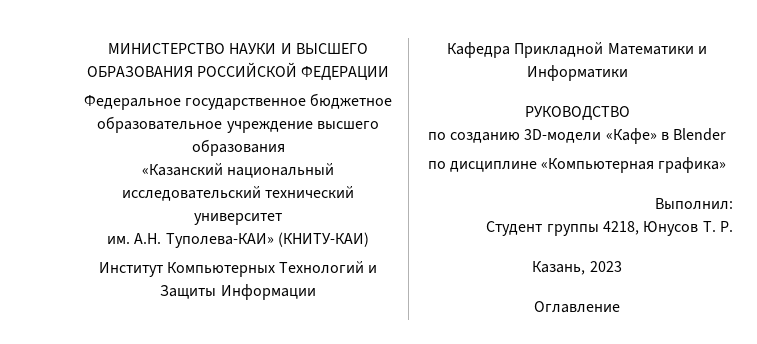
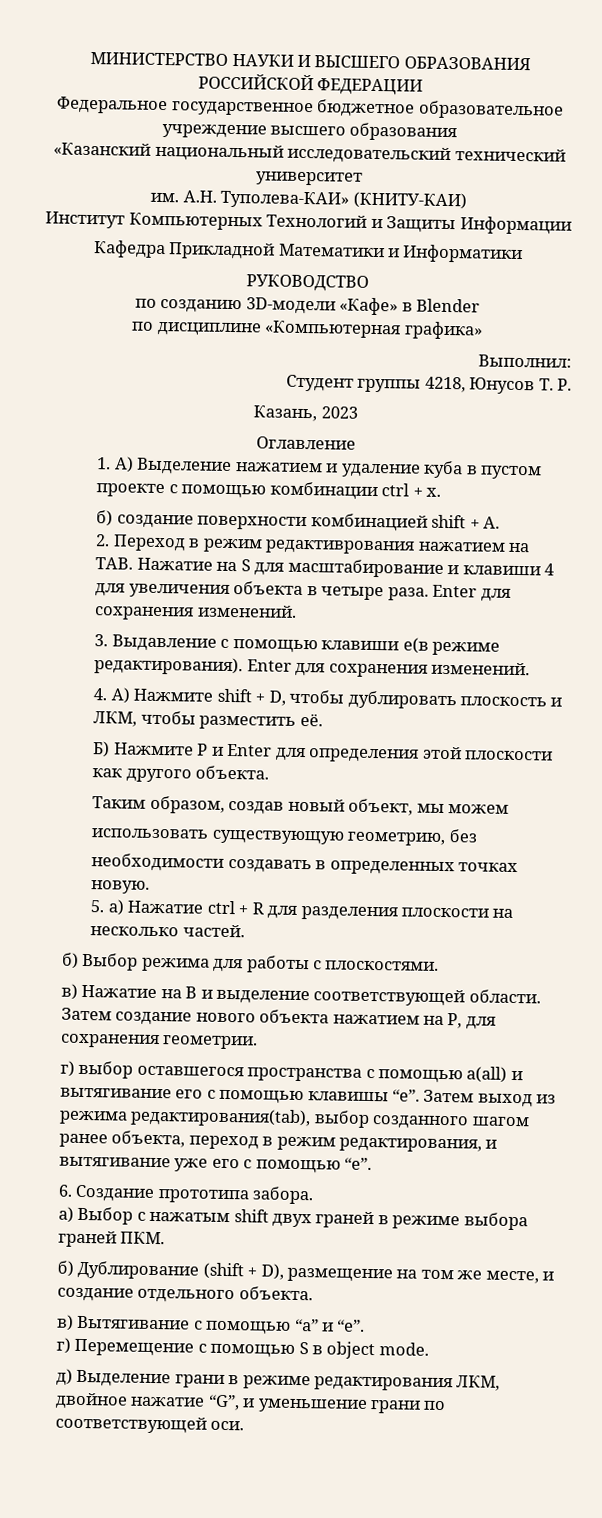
+ 1. А) Выделение нажатием и удаление куба в пустом проекте с помощью комбинации ctrl + x.
+ б) создание поверхности комбинацией shift + A.
+ 2. Переход в режим редактиврования нажатием на TAB. Нажатие на S для масштабирование и клавиши 4 для увеличения объекта в четыре раза. Enter для сохранения изменений.
+ 3. Выдавление с помощью клавиши e(в режиме редактирования). Enter для сохранения изменений.
+ 4. А) Нажмите shift + D, чтобы дублировать плоскость и ЛКМ, чтобы разместить её.
+ Б) Нажмите P и Enter для определения этой плоскости как другого объекта.
+ Таким образом, создав новый объект, мы можем
+ использовать существующую геометрию, без
+ необходимости создавать в определенных точках новую.
+ 5. а) Нажатие ctrl + R для разделения плоскости на несколько частей.
+ б) Выбор режима для работы с плоскостями.
+ в) Нажатие на В и выделение соответствующей области. Затем создание нового объекта нажатием на Р, для сохранения геометрии.
+ г) выбор оставшегося пространства с помощью a(all) и вытягивание его с помощью клавишы “e”. Затем выход из режима редактирования(tab), выбор созданного шагом ранее объекта, переход в режим редактирования, и вытягивание уже его с помощью “e”.
+ 6. Создание прототипа забора.
+ а) Выбор с нажатым shift двух граней в режиме выбора граней ПКМ.
+ б) Дублирование (shift + D), размещение на том же месте, и создание отдельного объекта.
+ в) Вытягивание с помощью “a” и “e”.
+ г) Перемещение с помощью S в object mode.
+ д) Выделение грани в режиме редактирования ЛКМ, двойное нажатие “G”, и уменьшение грани по соответствующей оси.

